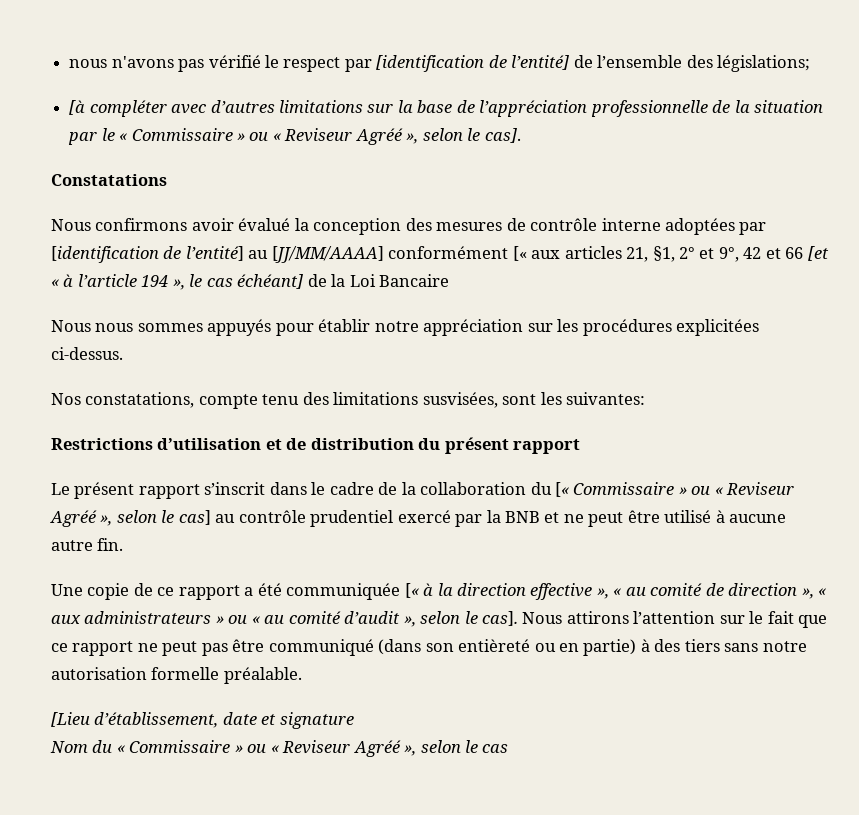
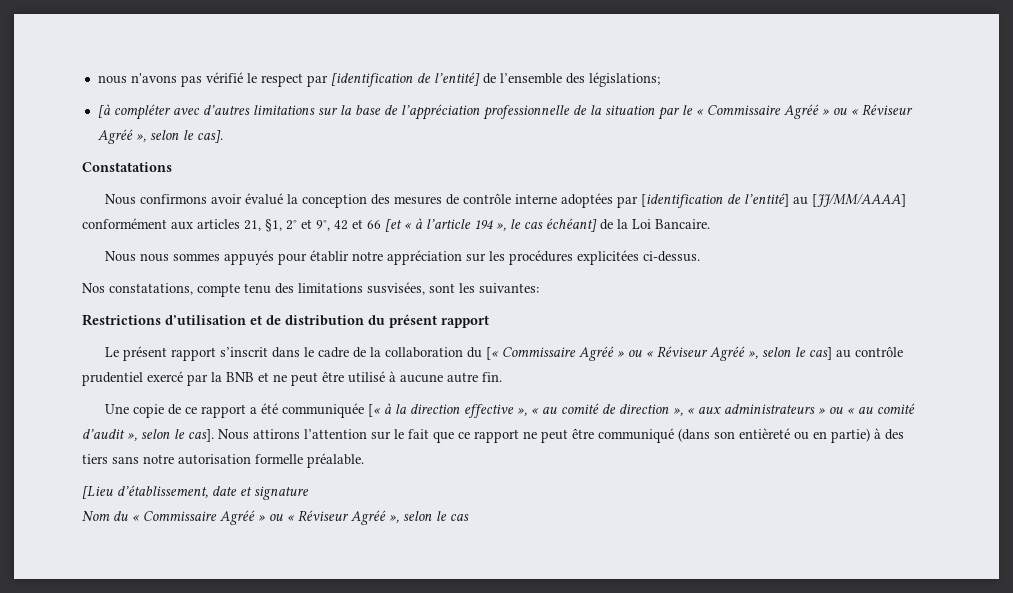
- [à compléter avec d’autres limitations sur la base de l’appréciation professionnelle de la situation par le « Commissaire » ou « Reviseur Agréé », selon le cas].
+ [à compléter avec d’autres limitations sur la base de l’appréciation professionnelle de la situation par le « Commissaire Agréé » ou « Réviseur Agréé », selon le cas].
- Nous confirmons avoir évalué la conception des mesures de contrôle interne adoptées par [identification de l’entité] au [JJ/MM/AAAA] conformément [« aux articles 21, §1, 2° et 9°, 42 et 66 [et « à l’article 194 », le cas échéant] de la Loi Bancaire
+ Nous confirmons avoir évalué la conception des mesures de contrôle interne adoptées par [identification de l’entité] au [JJ/MM/AAAA] conformément aux articles 21, §1, 2° et 9°, 42 et 66 [et « à l’article 194 », le cas échéant] de la Loi Bancaire.
- Le présent rapport s’inscrit dans le cadre de la collaboration du [« Commissaire » ou « Reviseur Agréé », selon le cas] au contrôle prudentiel exercé par la BNB et ne peut être utilisé à aucune autre fin.
+ Le présent rapport s’inscrit dans le cadre de la collaboration du [« Commissaire Agréé » ou « Réviseur Agréé », selon le cas] au contrôle prudentiel exercé par la BNB et ne peut être utilisé à aucune autre fin.
- Nous attirons l’attention sur le fait que ce rapport ne peut pas être communiqué (dans son entièreté ou en partie) à des tiers sans notre autorisation formelle préalable.
+ Nous attirons l’attention sur le fait que ce rapport ne peut être communiqué (dans son entièreté ou en partie) à des tiers sans notre autorisation formelle préalable.
- Nom du « Commissaire » ou « Reviseur Agréé », selon le cas
+ Nom du « Commissaire Agréé » ou « Réviseur Agréé », selon le cas

